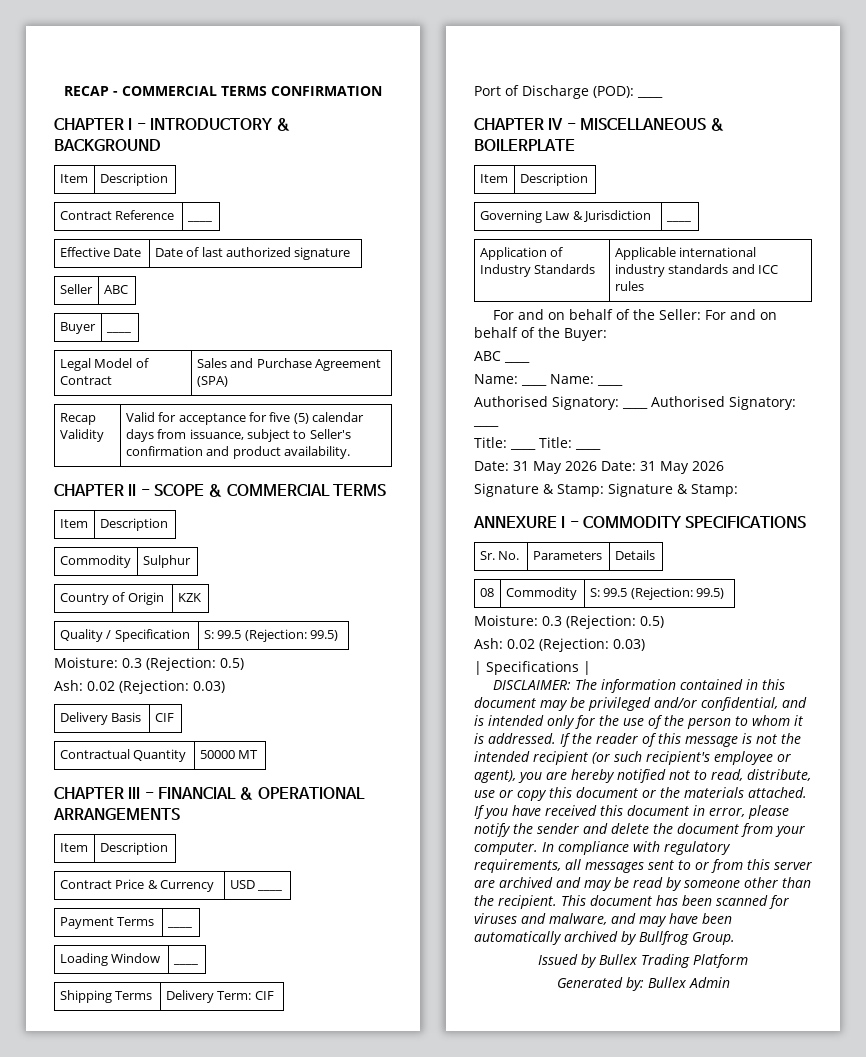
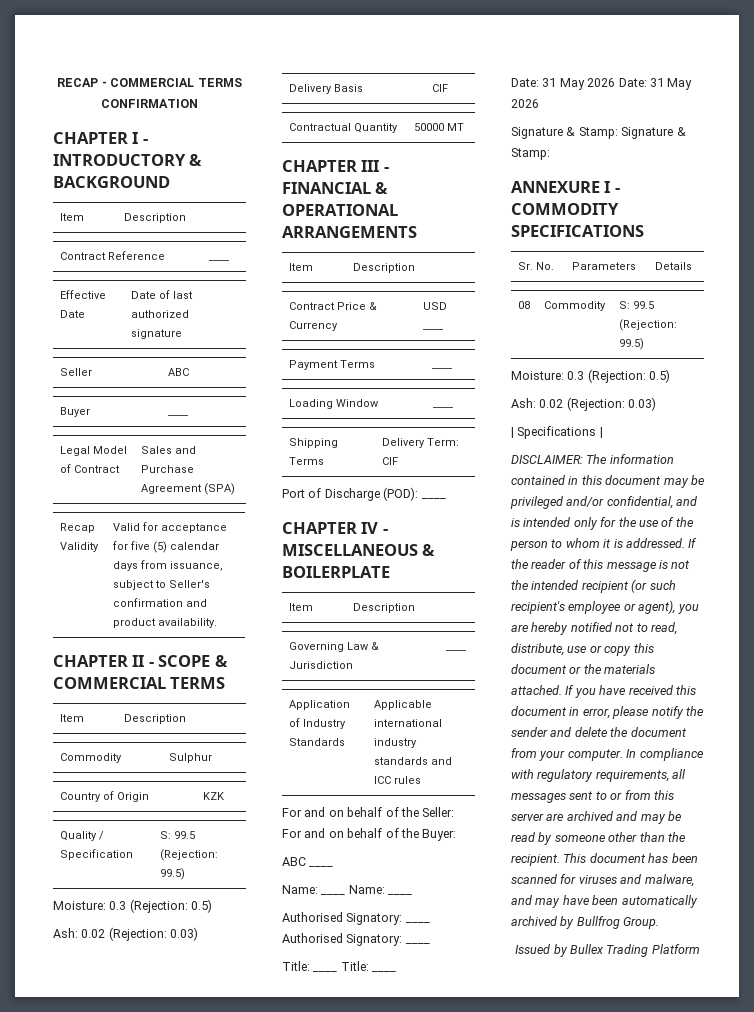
- Generated by: Bullex Admin

